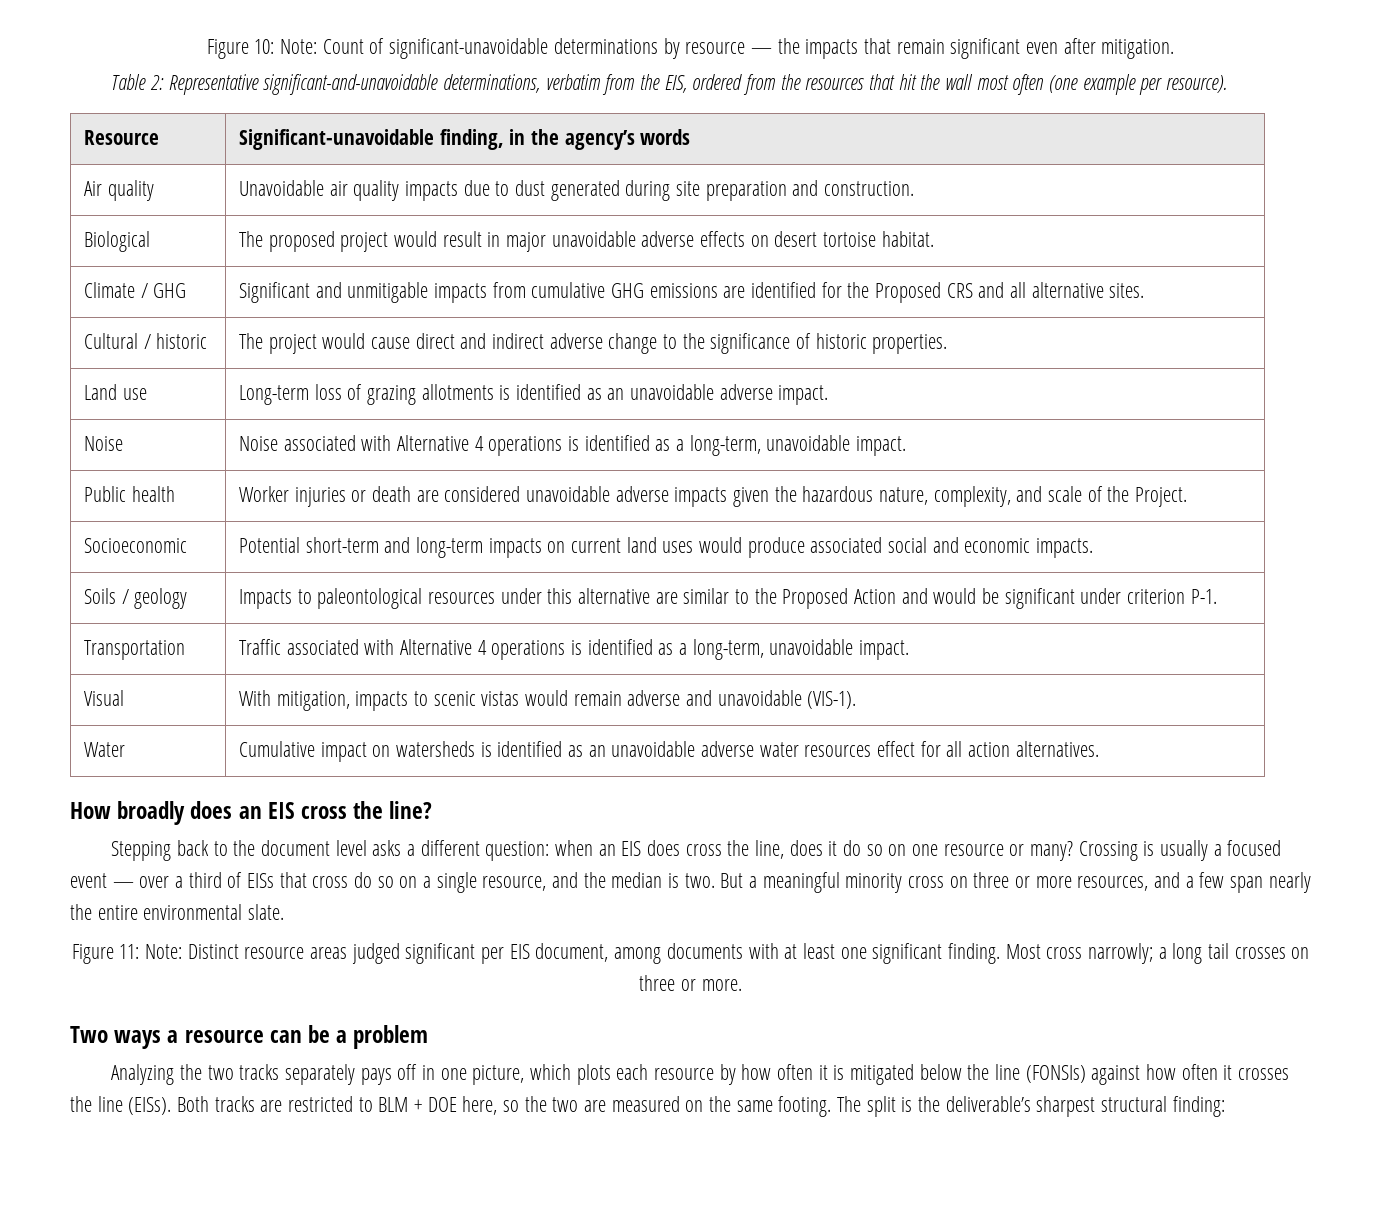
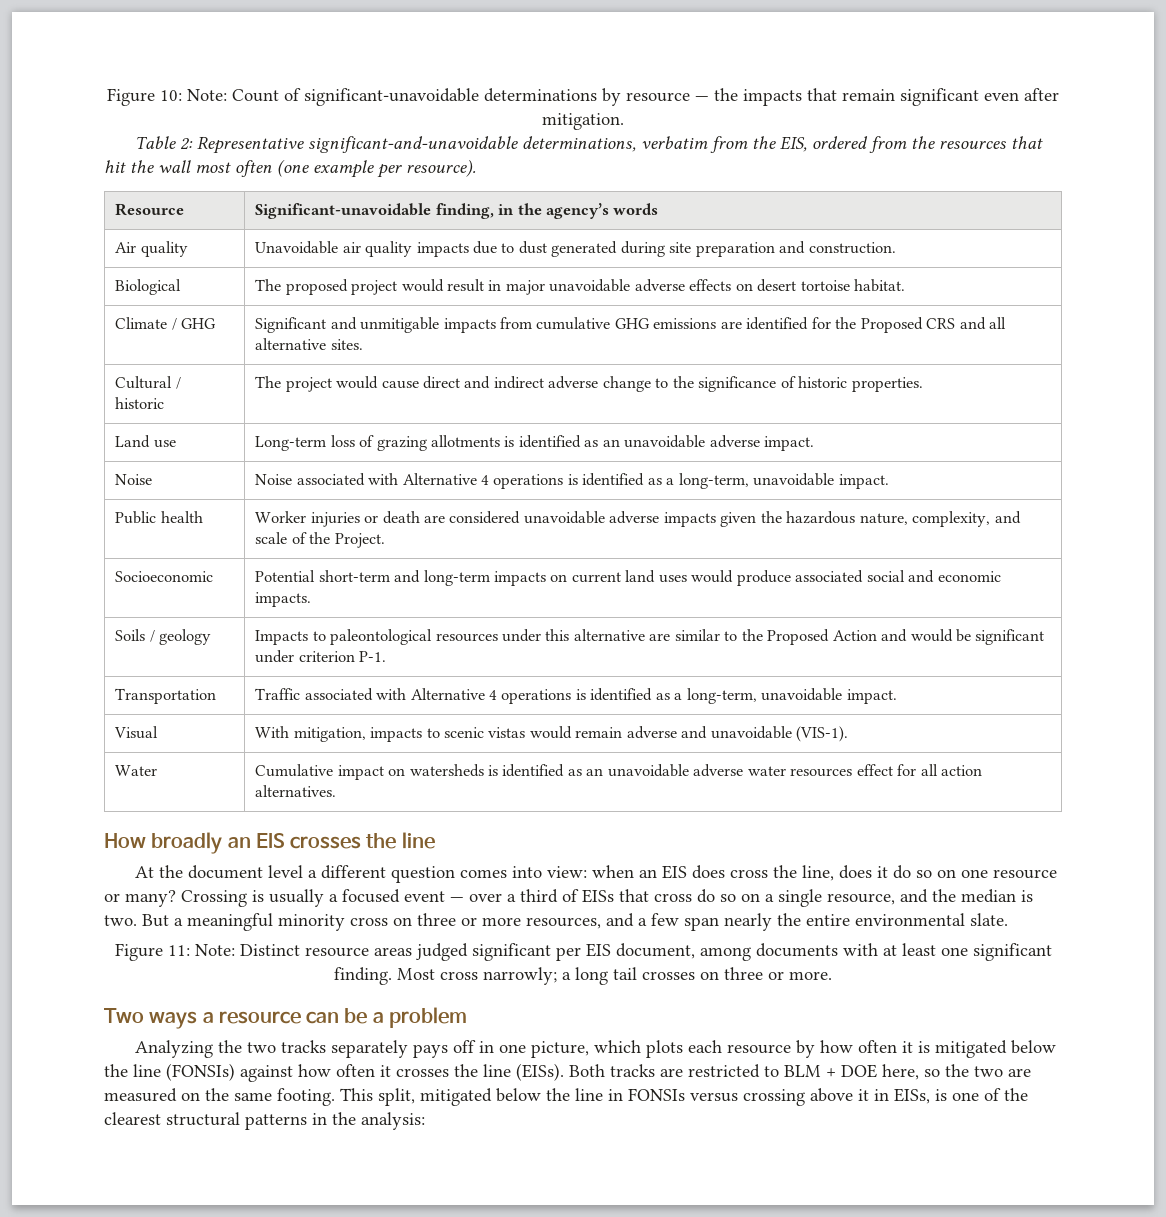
- How broadly does an EIS cross the line?
- Stepping back to the document level asks a different question: when an EIS does cross the line, does it do so on one resource or many?
+ How broadly an EIS crosses the line
+ At the document level a different question comes into view: when an EIS does cross the line, does it do so on one resource or many?
- The split is the deliverable’s sharpest structural finding:
+ This split, mitigated below the line in FONSIs versus crossing above it in EISs, is one of the clearest structural patterns in the analysis:

